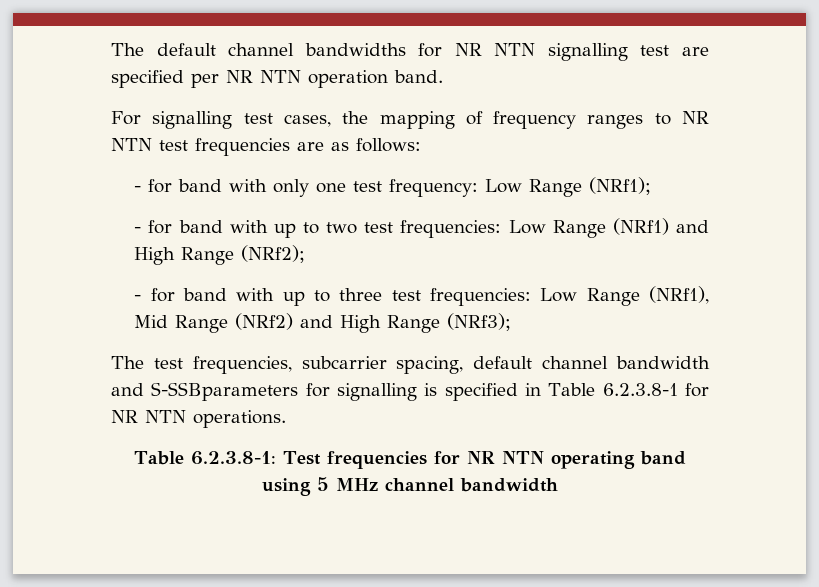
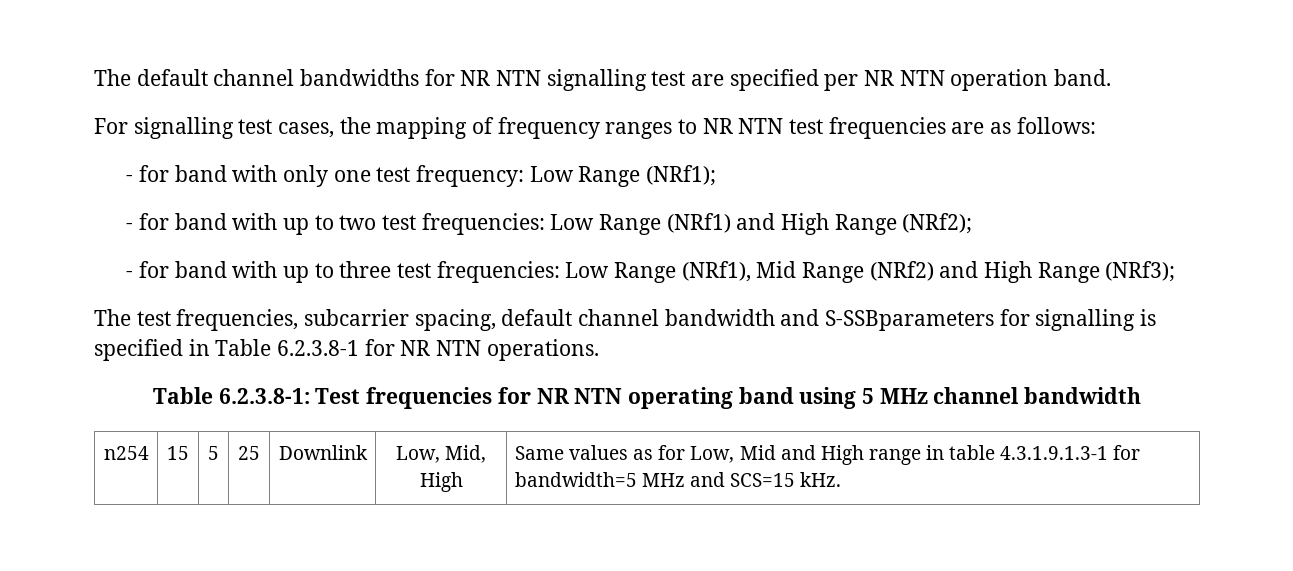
+ n254 | 15 | 5 | 25 | Downlink | Low, Mid, High | Same values as for Low, Mid and High range in table 4.3.1.9.1.3-1 for bandwidth=5 MHz and SCS=15 kHz.

